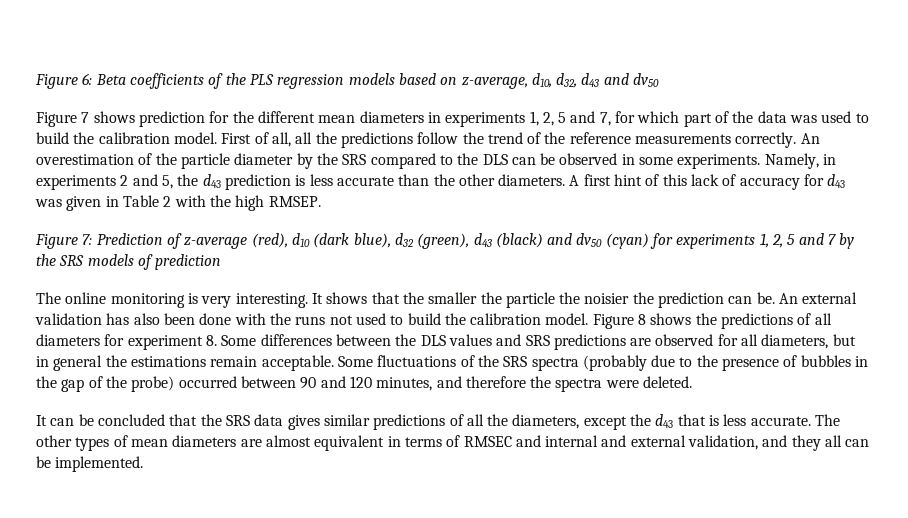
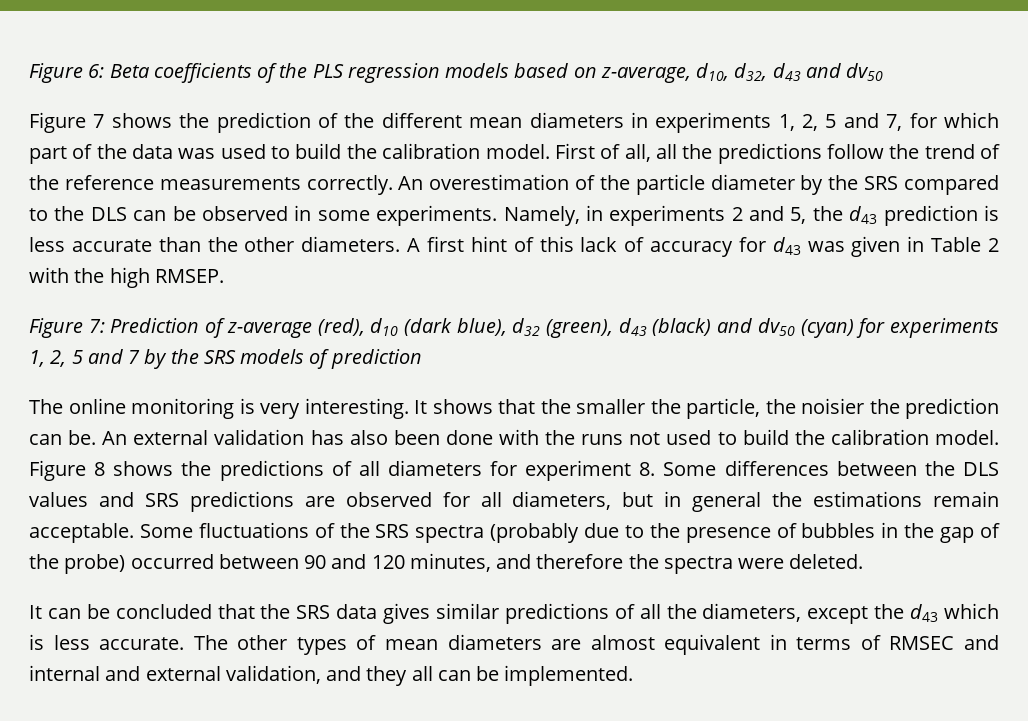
- Figure 7 shows prediction for the different mean diameters in experiments 1, 2, 5 and 7, for which part of the data was used to build the calibration model.
+ Figure 7 shows the prediction of the different mean diameters in experiments 1, 2, 5 and 7, for which part of the data was used to build the calibration model.
- It shows that the smaller the particle the noisier the prediction can be.
+ It shows that the smaller the particle, the noisier the prediction can be.
- It can be concluded that the SRS data gives similar predictions of all the diameters, except the d43 that is less accurate.
+ It can be concluded that the SRS data gives similar predictions of all the diameters, except the d43 which is less accurate.

